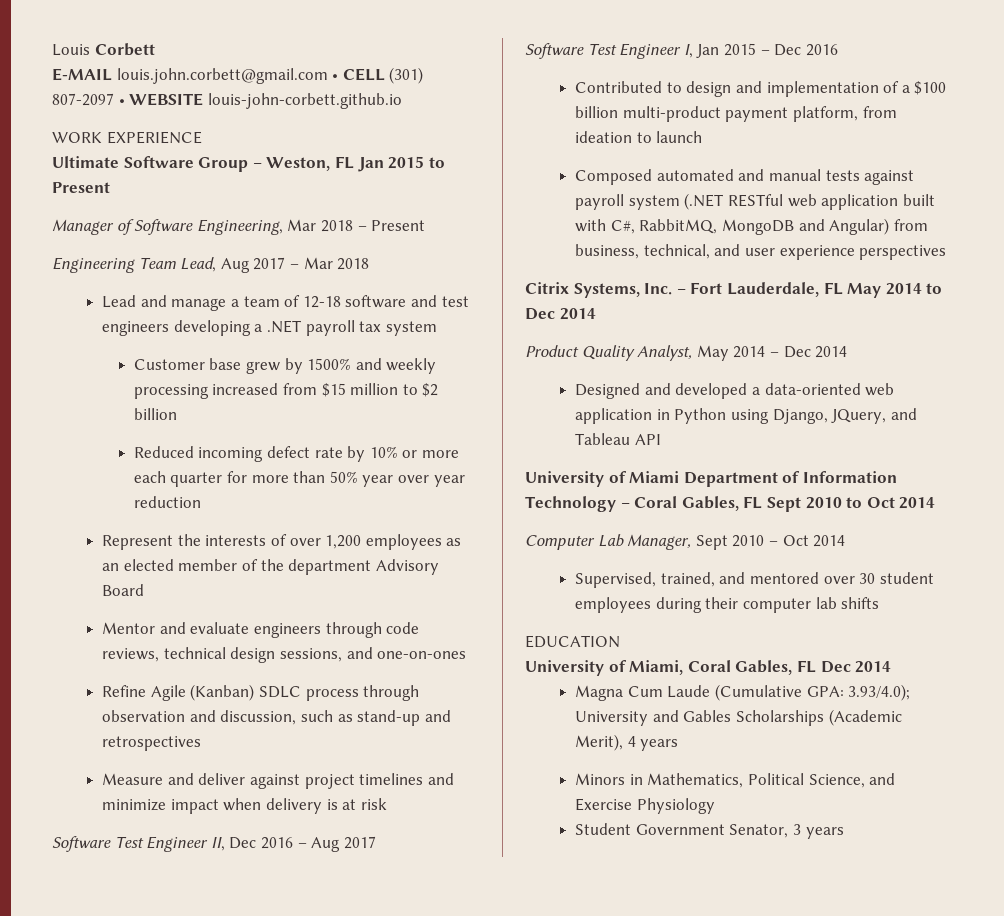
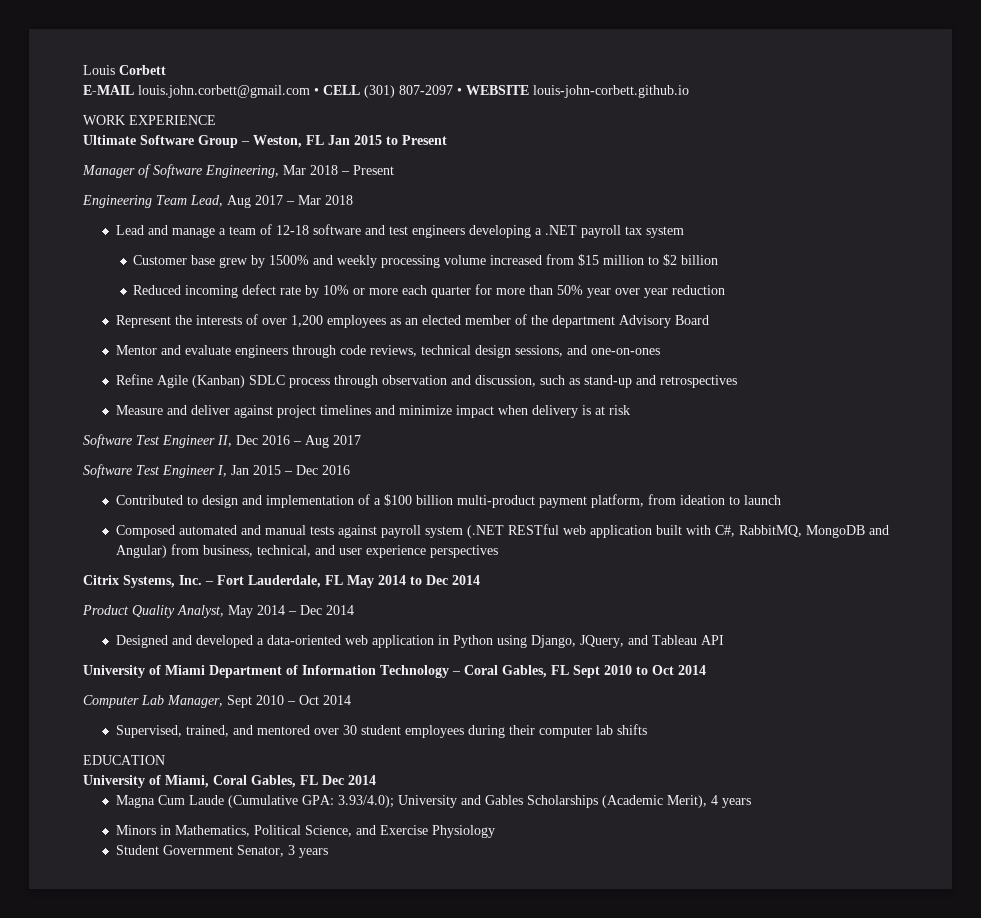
- Customer base grew by 1500% and weekly processing increased from $15 million to $2 billion
+ Customer base grew by 1500% and weekly processing volume increased from $15 million to $2 billion

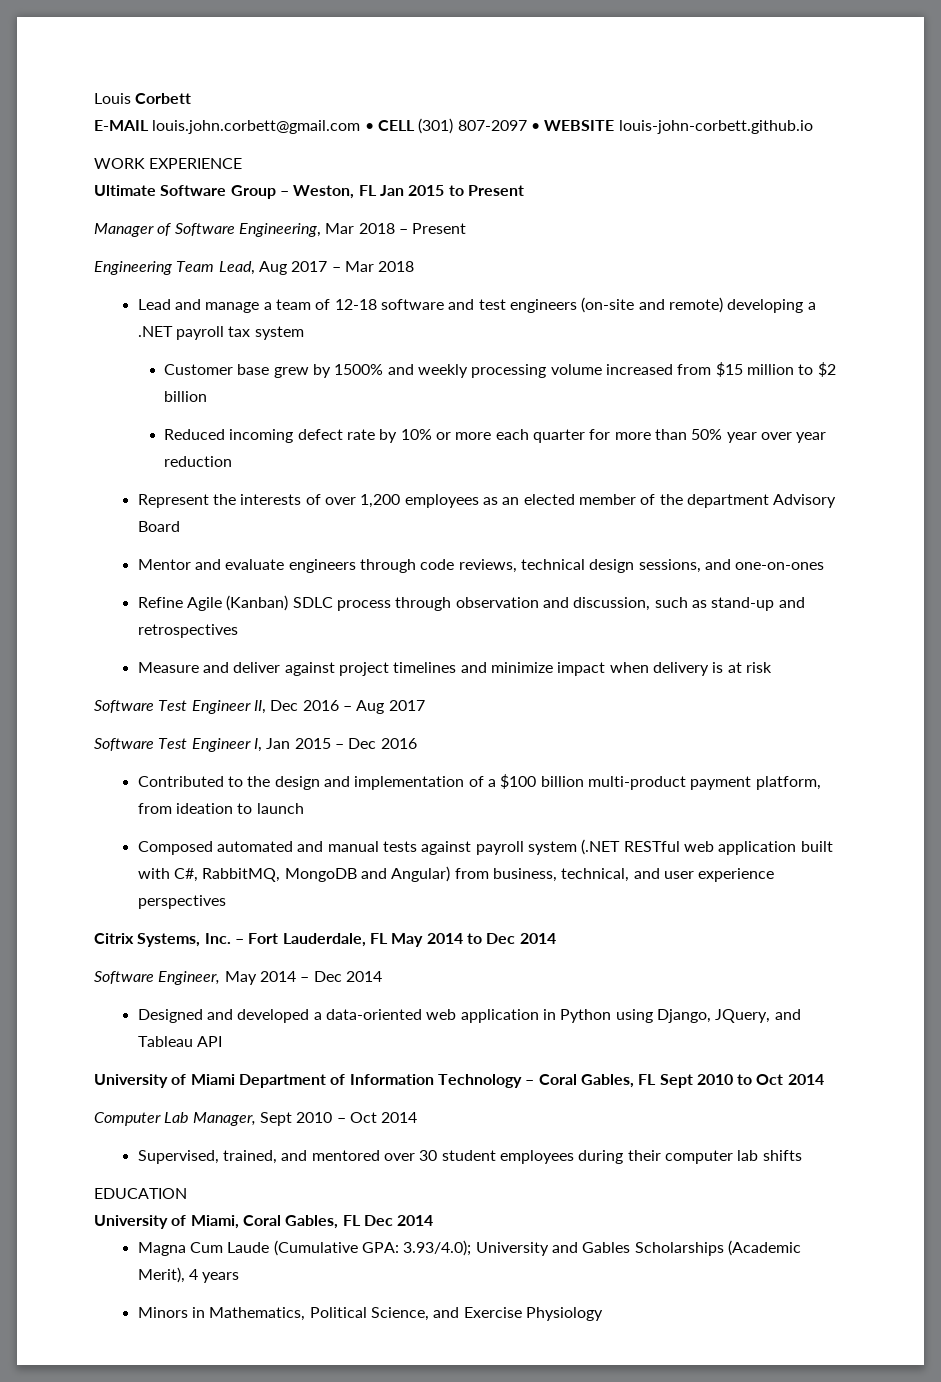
- Lead and manage a team of 12-18 software and test engineers developing a .NET payroll tax system
+ Lead and manage a team of 12-18 software and test engineers (on-site and remote) developing a .NET payroll tax system
- Contributed to design and implementation of a $100 billion multi-product payment platform, from ideation to launch
+ Contributed to the design and implementation of a $100 billion multi-product payment platform, from ideation to launch
- Product Quality Analyst, May 2014 – Dec 2014
+ Software Engineer, May 2014 – Dec 2014
- Student Government Senator, 3 years

